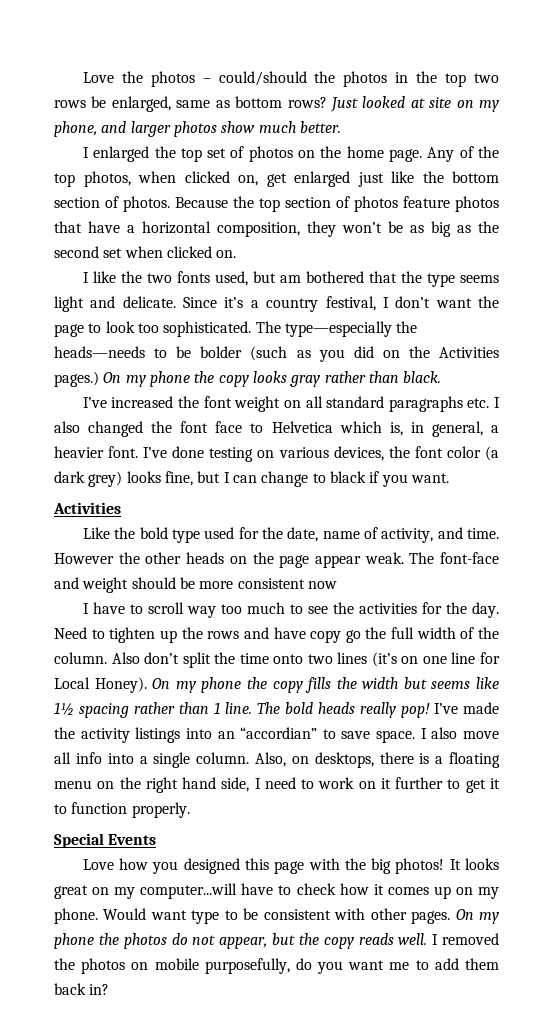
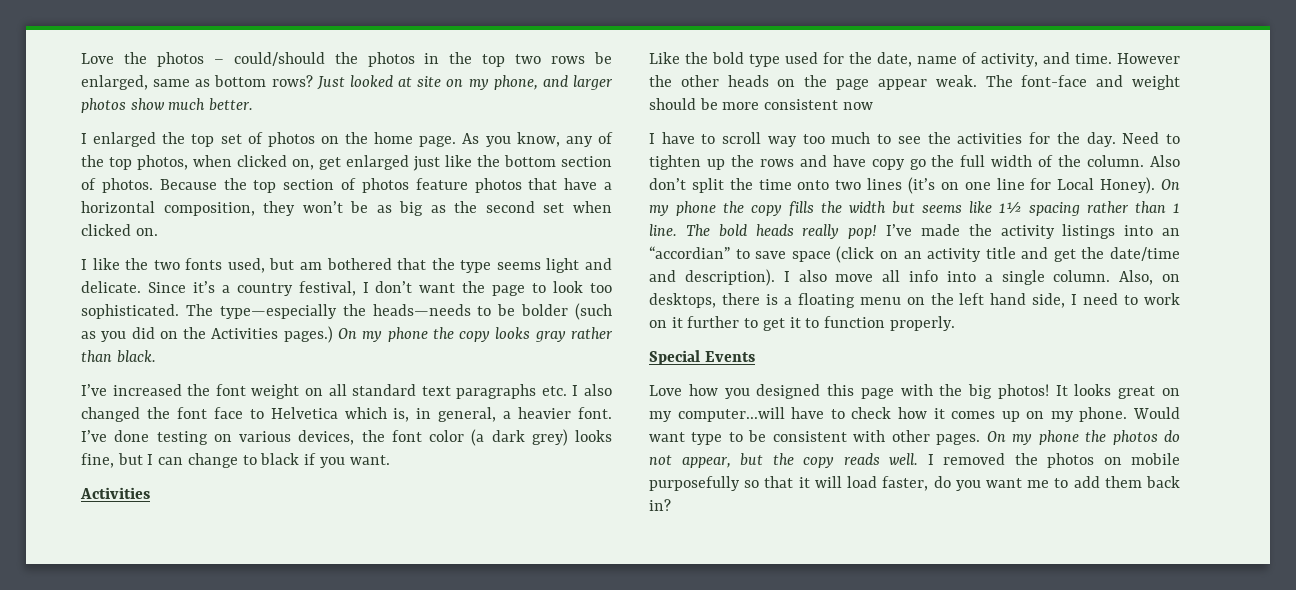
- Any of the top photos, when clicked on, get enlarged just like the bottom section of photos.
+ As you know, any of the top photos, when clicked on, get enlarged just like the bottom section of photos.
- I’ve increased the font weight on all standard paragraphs etc. I also changed the font face to Helvetica which is, in general, a heavier font.
+ I’ve increased the font weight on all standard text paragraphs etc. I also changed the font face to Helvetica which is, in general, a heavier font.
- I’ve made the activity listings into an “accordian” to save space.
+ I’ve made the activity listings into an “accordian” to save space (click on an activity title and get the date/time and description).
- Also, on desktops, there is a floating menu on the right hand side, I need to work on it further to get it to function properly.
+ Also, on desktops, there is a floating menu on the left hand side, I need to work on it further to get it to function properly.
- I removed the photos on mobile purposefully, do you want me to add them back in?
+ I removed the photos on mobile purposefully so that it will load faster, do you want me to add them back in?

